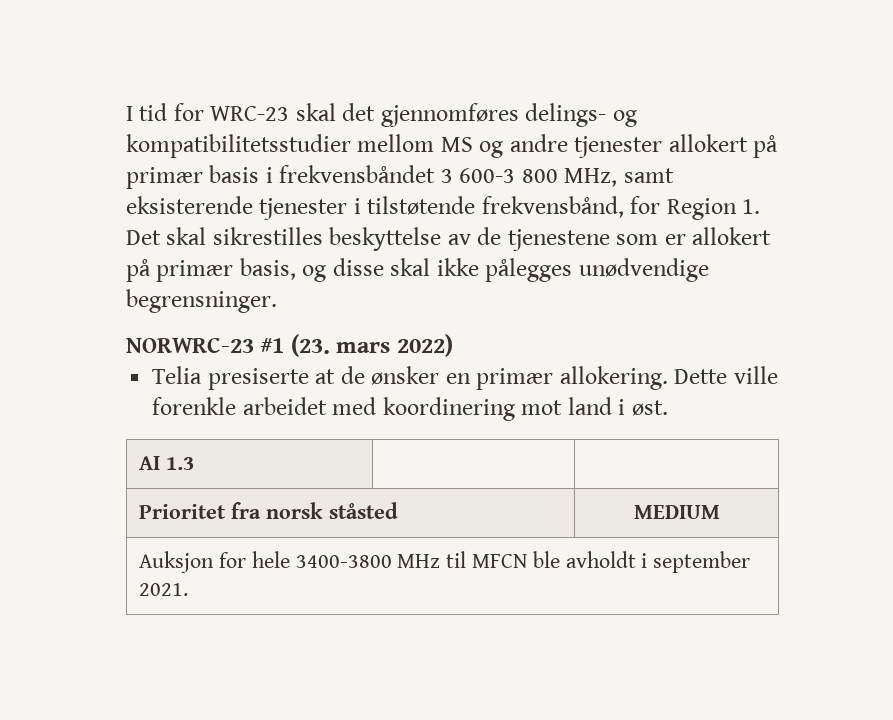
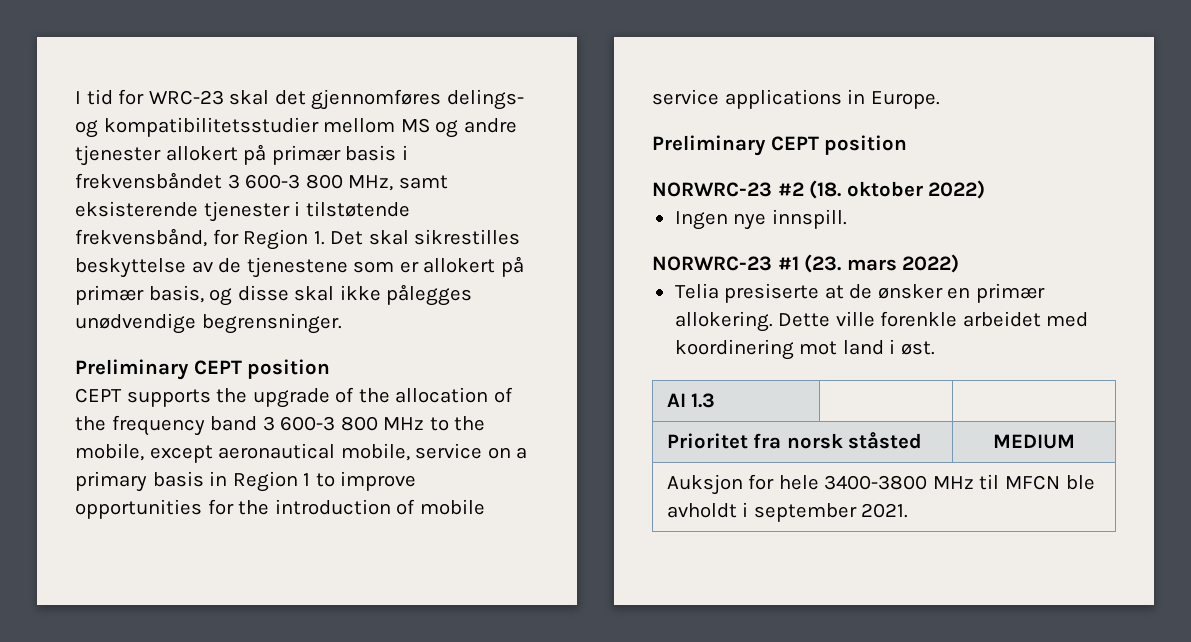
  I tid for WRC-23 skal det gjennomføres delings- og kompatibilitetsstudier mellom MS og andre tjenester allokert på primær basis i frekvensbåndet 3 600-3 800 MHz, samt eksisterende tjenester i tilstøtende frekvensbånd, for Region 1. Det skal sikrestilles beskyttelse av de tjenestene som er allokert på primær basis, og disse skal ikke pålegges unødvendige begrensninger.
+ Preliminary CEPT position
+ CEPT supports the upgrade of the allocation of the frequency band 3 600-3 800 MHz to the mobile, except aeronautical mobile, service on a primary basis in Region 1 to improve opportunities for the introduction of mobile service applications in Europe.
+ Preliminary CEPT position
+ NORWRC-23 #2 (18. oktober 2022)
+ Ingen nye innspill.

